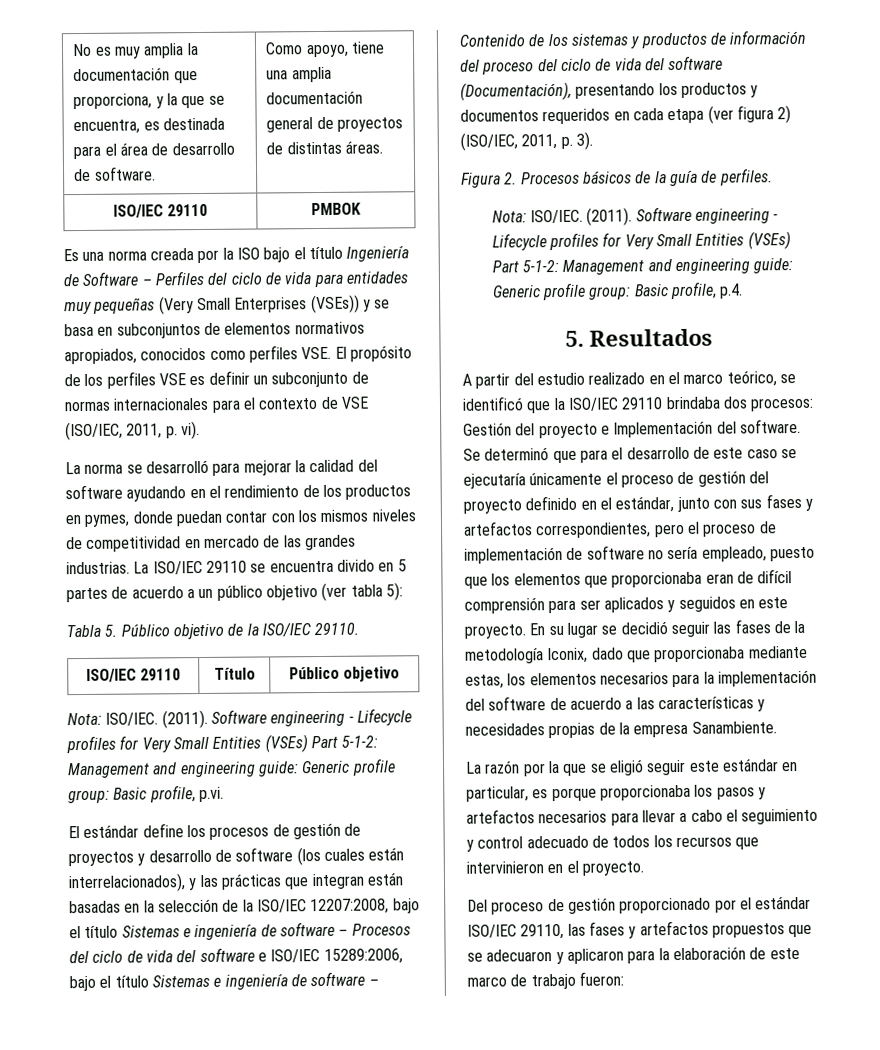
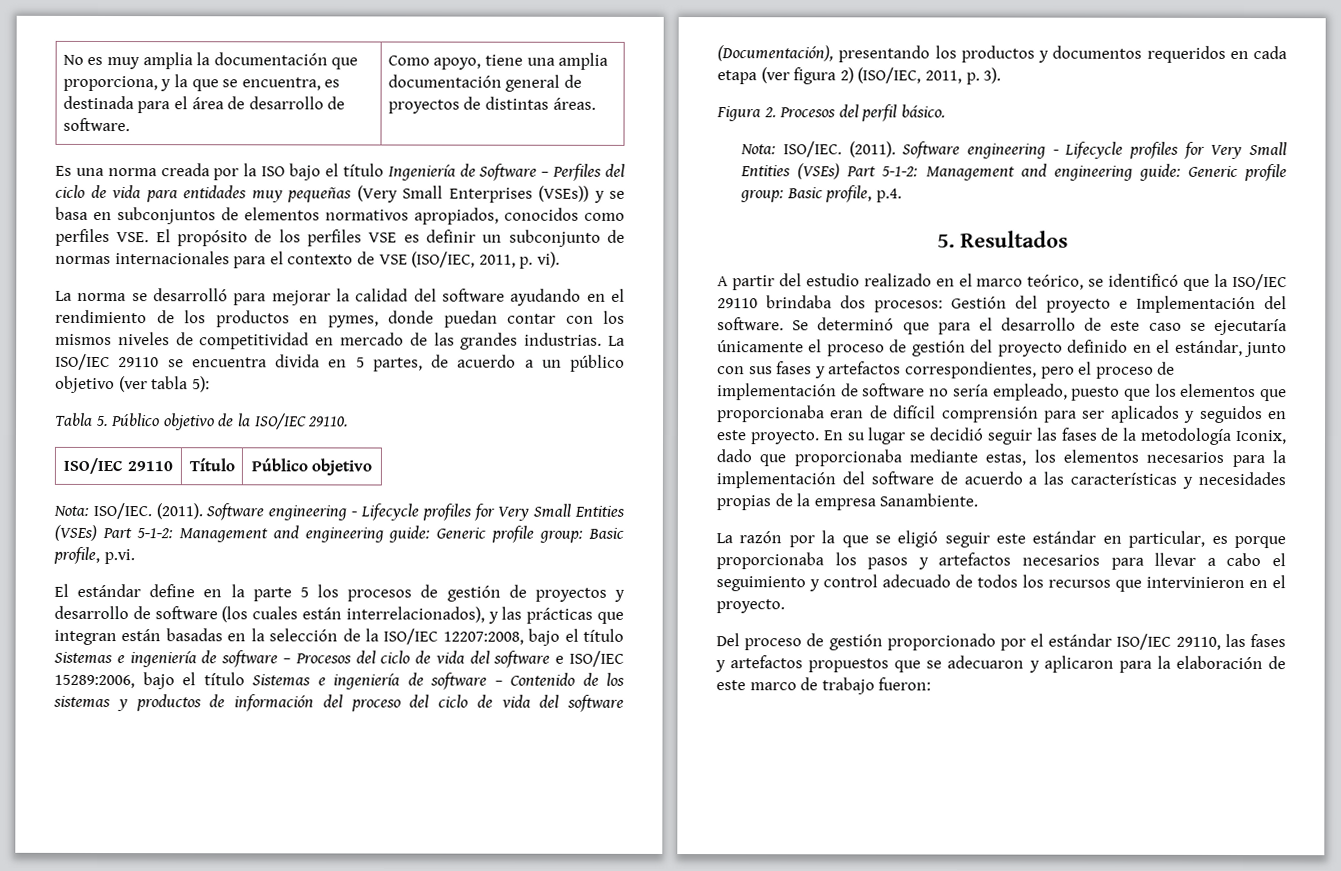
- ISO/IEC 29110 | PMBOK
- La ISO/IEC 29110 se encuentra divido en 5 partes de acuerdo a un público objetivo (ver tabla 5):
+ La ISO/IEC 29110 se encuentra divida en 5 partes, de acuerdo a un público objetivo (ver tabla 5):
- El estándar define los procesos de gestión de proyectos y desarrollo de software (los cuales están interrelacionados), y las prácticas que integran están basadas en la selección de la ISO/IEC 12207:2008, bajo el título Sistemas e ingeniería de software – Procesos del ciclo de vida del software e ISO/IEC 15289:2006, bajo el título Sistemas e ingeniería de software – Contenido de los sistemas y productos de información del proceso del ciclo de vida del software (Documentación), presentando los productos y documentos requeridos en cada etapa (ver figura 2) (ISO/IEC, 2011, p. 3).
+ El estándar define en la parte 5 los procesos de gestión de proyectos y desarrollo de software (los cuales están interrelacionados), y las prácticas que integran están basadas en la selección de la ISO/IEC 12207:2008, bajo el título Sistemas e ingeniería de software – Procesos del ciclo de vida del software e ISO/IEC 15289:2006, bajo el título Sistemas e ingeniería de software – Contenido de los sistemas y productos de información del proceso del ciclo de vida del software (Documentación), presentando los productos y documentos requeridos en cada etapa (ver figura 2) (ISO/IEC, 2011, p. 3).
- Figura 2. Procesos básicos de la guía de perfiles.
+ Figura 2. Procesos del perfil básico.

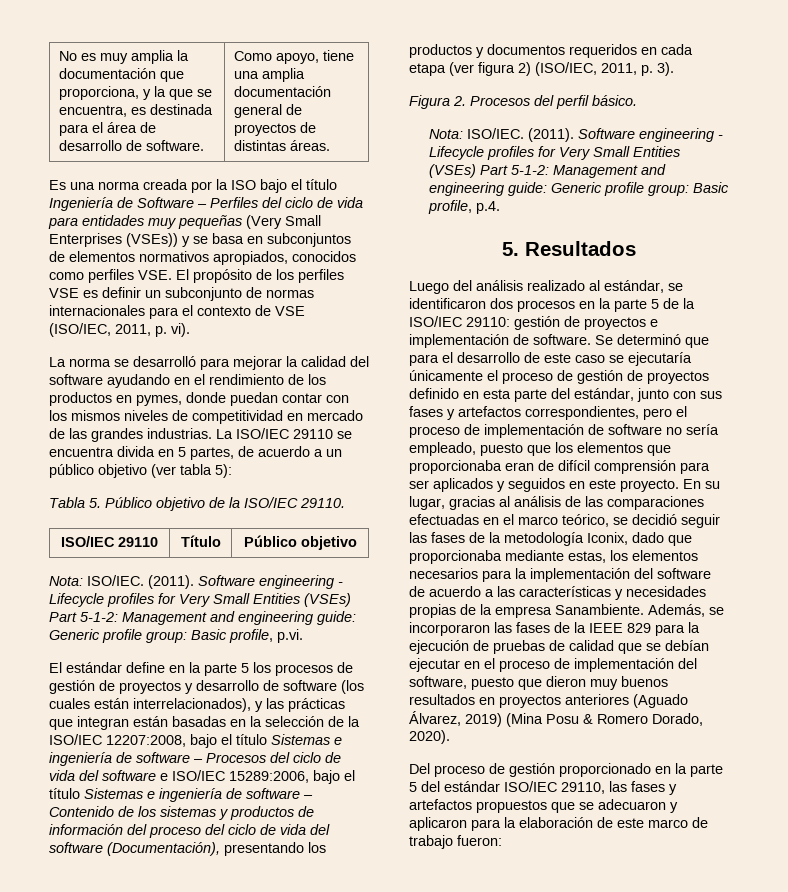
- A partir del estudio realizado en el marco teórico, se identificó que la ISO/IEC 29110 brindaba dos procesos: Gestión del proyecto e Implementación del software.
+ Luego del análisis realizado al estándar, se identificaron dos procesos en la parte 5 de la ISO/IEC 29110: gestión de proyectos e implementación de software.
- Se determinó que para el desarrollo de este caso se ejecutaría únicamente el proceso de gestión del proyecto definido en el estándar, junto con sus fases y artefactos correspondientes, pero el proceso de implementación de software no sería empleado, puesto que los elementos que proporcionaba eran de difícil comprensión para ser aplicados y seguidos en este proyecto.
+ Se determinó que para el desarrollo de este caso se ejecutaría únicamente el proceso de gestión de proyectos definido en esta parte del estándar, junto con sus fases y artefactos correspondientes, pero el proceso de implementación de software no sería empleado, puesto que los elementos que proporcionaba eran de difícil comprensión para ser aplicados y seguidos en este proyecto.
- En su lugar se decidió seguir las fases de la metodología Iconix, dado que proporcionaba mediante estas, los elementos necesarios para la implementación del software de acuerdo a las características y necesidades propias de la empresa Sanambiente.
- La razón por la que se eligió seguir este estándar en particular, es porque proporcionaba los pasos y artefactos necesarios para llevar a cabo el seguimiento y control adecuado de todos los recursos que intervinieron en el proyecto.
+ En su lugar, gracias al análisis de las comparaciones efectuadas en el marco teórico, se decidió seguir las fases de la metodología Iconix, dado que proporcionaba mediante estas, los elementos necesarios para la implementación del software de acuerdo a las características y necesidades propias de la empresa Sanambiente. Además, se incorporaron las fases de la IEEE 829 para la ejecución de pruebas de calidad que se debían ejecutar en el proceso de implementación del software, puesto que dieron muy buenos resultados en proyectos anteriores (Aguado Álvarez, 2019) (Mina Posu & Romero Dorado, 2020).
- Del proceso de gestión proporcionado por el estándar ISO/IEC 29110, las fases y artefactos propuestos que se adecuaron y aplicaron para la elaboración de este marco de trabajo fueron:
+ Del proceso de gestión proporcionado en la parte 5 del estándar ISO/IEC 29110, las fases y artefactos propuestos que se adecuaron y aplicaron para la elaboración de este marco de trabajo fueron:

